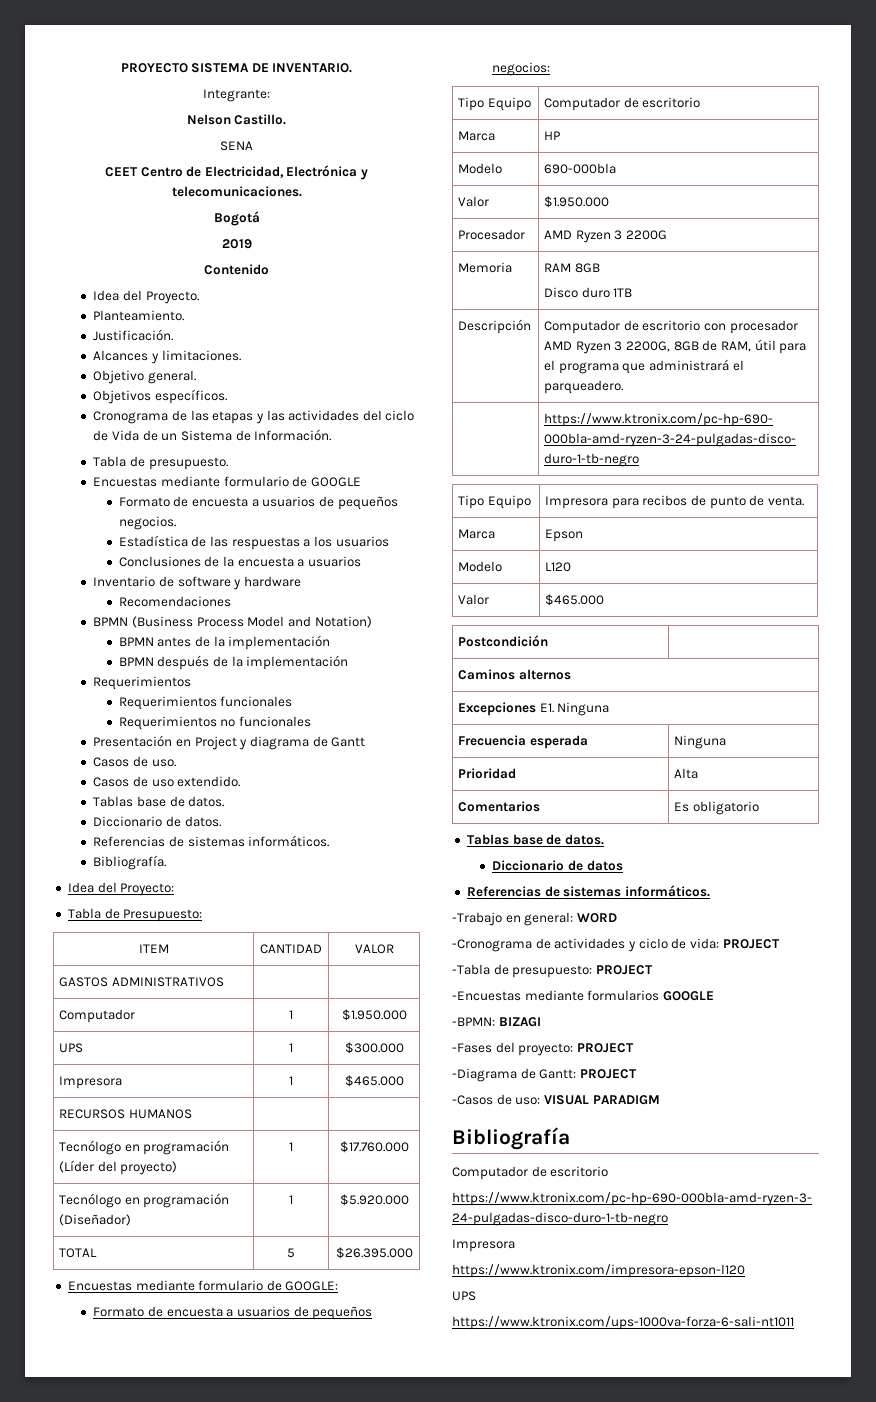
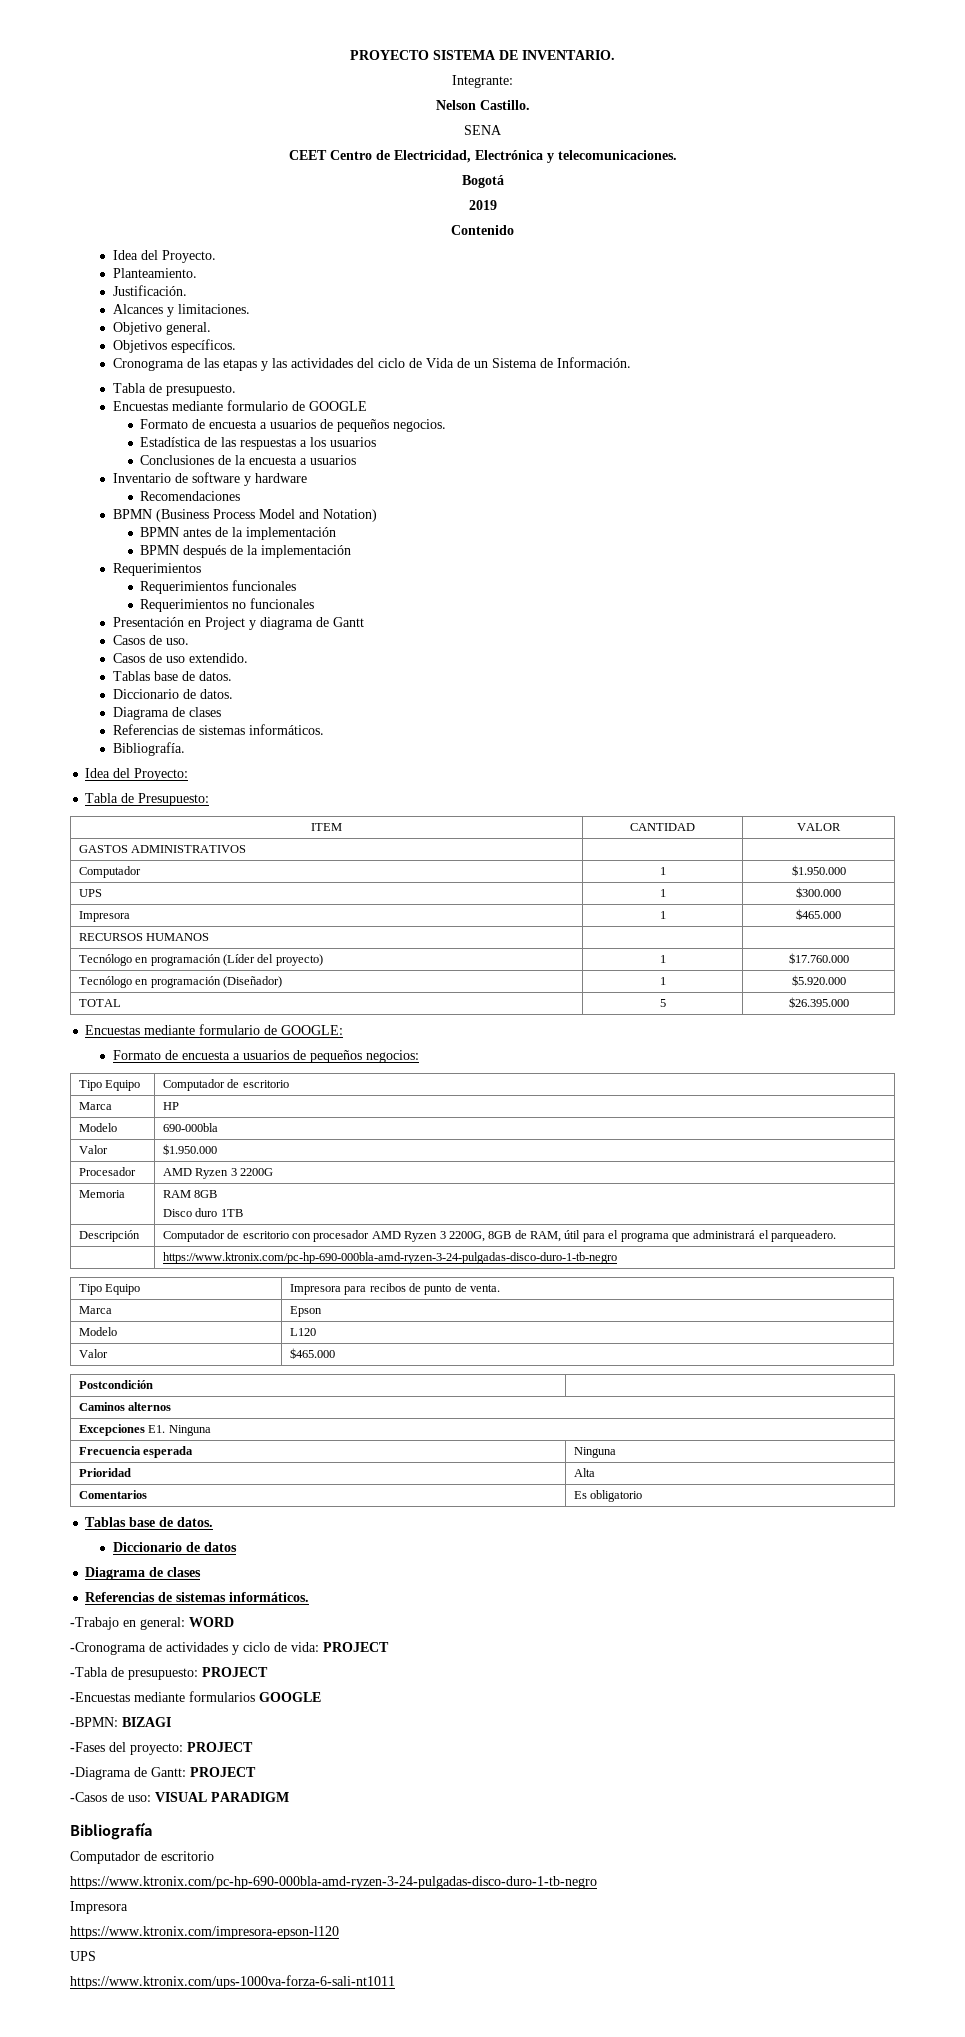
  Diccionario de datos.
+ Diagrama de clases
  Diccionario de datos
+ Diagrama de clases

